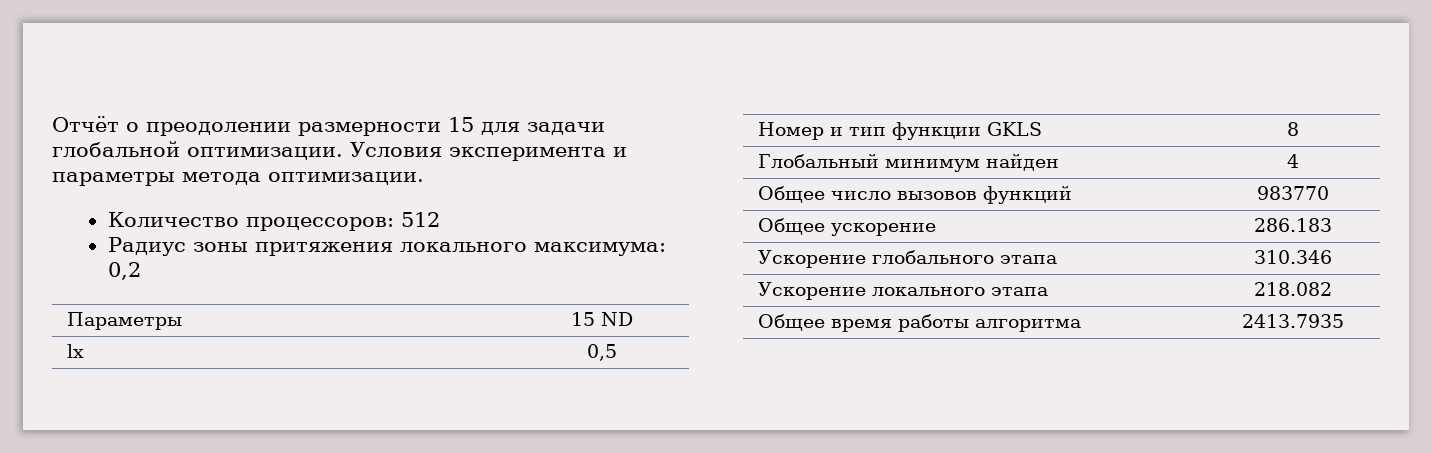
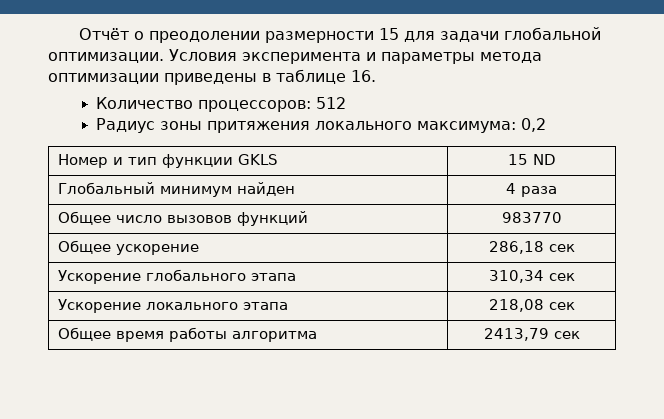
- Условия эксперимента и параметры метода оптимизации.
+ Условия эксперимента и параметры метода оптимизации приведены в таблице 16.
- Параметры | 15 ND
- lx | 0,5
- Номер и тип функции GKLS | 8
+ Номер и тип функции GKLS | 15 ND
- Глобальный минимум найден | 4
+ Глобальный минимум найден | 4 раза
- Общее ускорение | 286.183
+ Общее ускорение | 286,18 сек
- Ускорение глобального этапа | 310.346
+ Ускорение глобального этапа | 310,34 сек
- Ускорение локального этапа | 218.082
+ Ускорение локального этапа | 218,08 сек
- Общее время работы алгоритма | 2413.7935
+ Общее время работы алгоритма | 2413,79 сек

